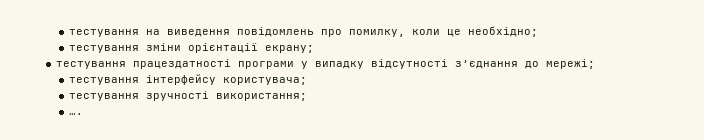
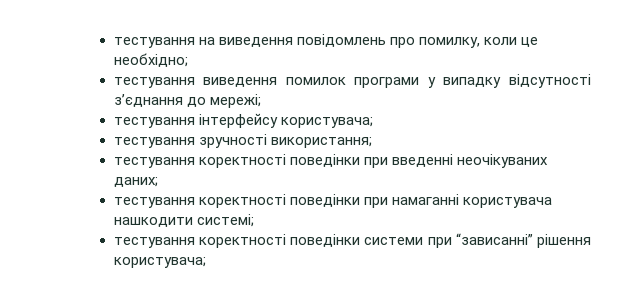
- тестування зміни орієнтації екрану;
- тестування працездатності програми у випадку відсутності з’єднання до мережі;
+ тестування виведення помилок програми у випадку відсутності з’єднання до мережі;
- ….
+ тестування коректності поведінки при введенні неочікуваних даних;
+ тестування коректності поведінки при намаганні користувача нашкодити системі;
+ тестування коректності поведінки системи при “зависанні” рішення користувача;

